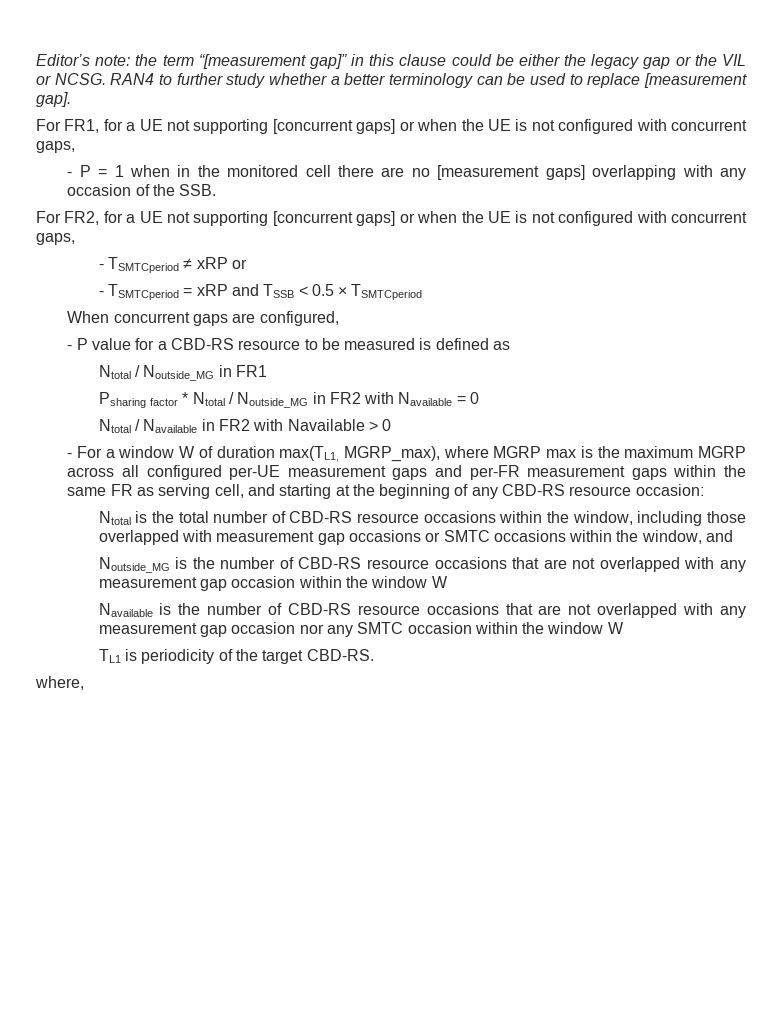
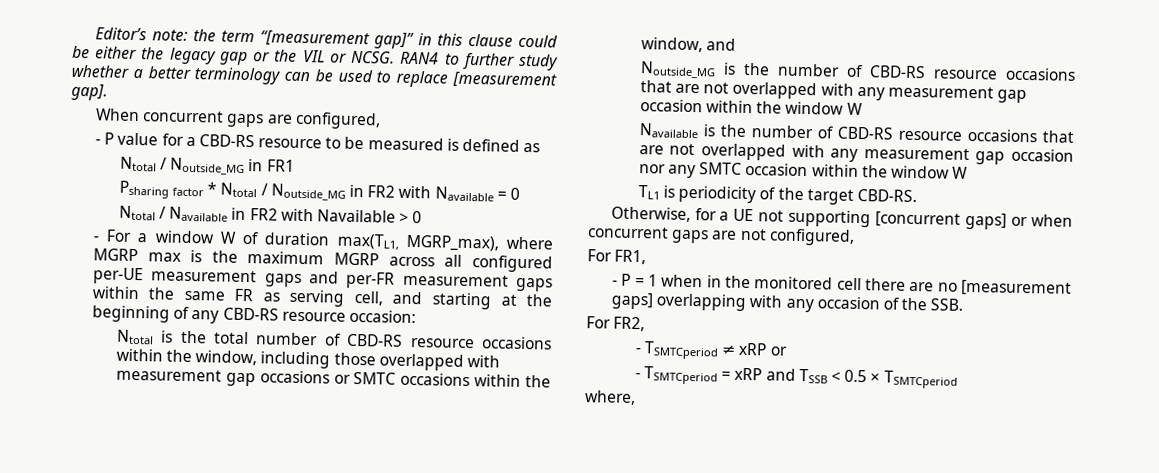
- For FR1, for a UE not supporting [concurrent gaps] or when the UE is not configured with concurrent gaps,
- - P = 1 when in the monitored cell there are no [measurement gaps] overlapping with any occasion of the SSB.
- For FR2, for a UE not supporting [concurrent gaps] or when the UE is not configured with concurrent gaps,
- - TSMTCperiod ≠ xRP or
- - TSMTCperiod = xRP and TSSB < 0.5 × TSMTCperiod
+ Otherwise, for a UE not supporting [concurrent gaps] or when concurrent gaps are not configured,
+ For FR1,
+ - P = 1 when in the monitored cell there are no [measurement gaps] overlapping with any occasion of the SSB.
+ For FR2,
+ - TSMTCperiod ≠ xRP or
+ - TSMTCperiod = xRP and TSSB < 0.5 × TSMTCperiod

